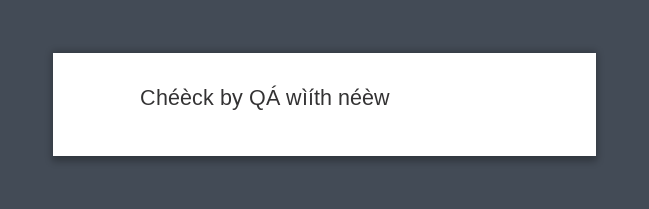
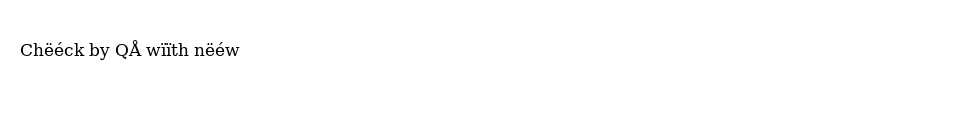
- Chéèck by QÁ wìíth néèw
+ Chëéck by QÅ wïïth nëéw

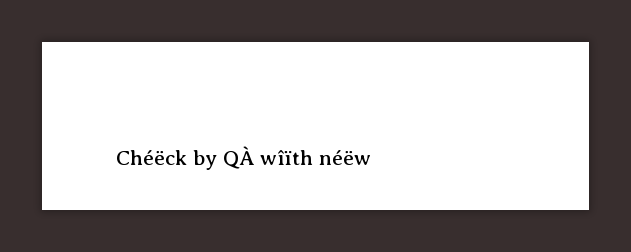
- Chëéck by QÅ wïïth nëéw
+ Chéëck by QÀ wîïth néëw

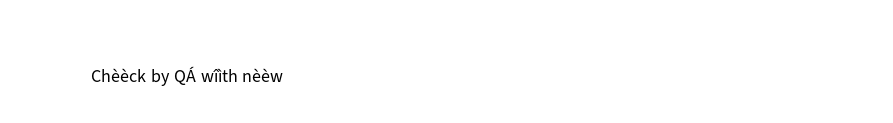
- Chéëck by QÀ wîïth néëw
+ Chèèck by QÁ wîìth nèèw

